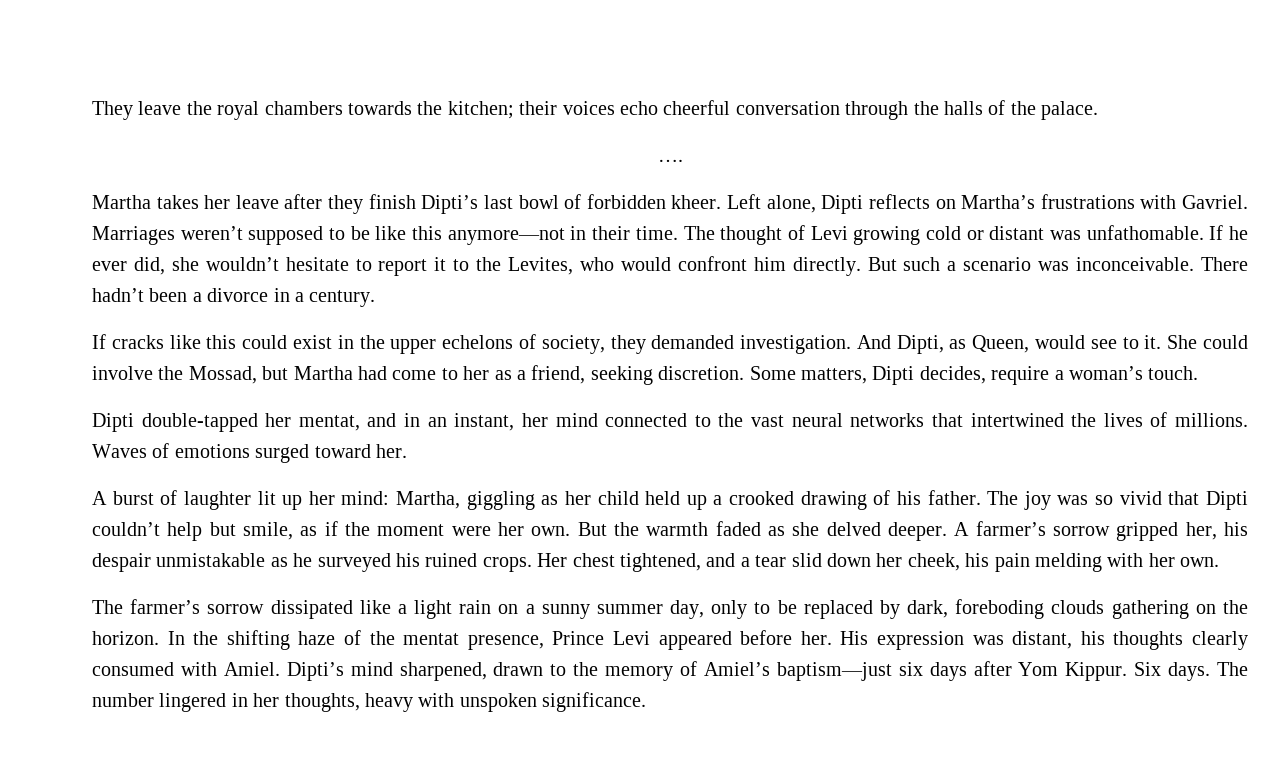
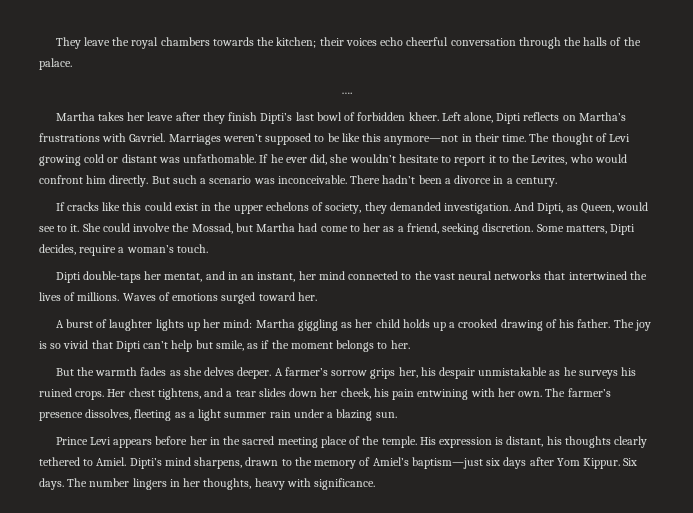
- Dipti double-tapped her mentat, and in an instant, her mind connected to the vast neural networks that intertwined the lives of millions.
+ Dipti double-taps her mentat, and in an instant, her mind connected to the vast neural networks that intertwined the lives of millions.
- A burst of laughter lit up her mind: Martha, giggling as her child held up a crooked drawing of his father.
+ A burst of laughter lights up her mind: Martha giggling as her child holds up a crooked drawing of his father.
- The joy was so vivid that Dipti couldn’t help but smile, as if the moment were her own. But the warmth faded as she delved deeper.
+ The joy is so vivid that Dipti can’t help but smile, as if the moment belongs to her.
+ But the warmth fades as she delves deeper.
- A farmer’s sorrow gripped her, his despair unmistakable as he surveyed his ruined crops.
+ A farmer’s sorrow grips her, his despair unmistakable as he surveys his ruined crops.
- Her chest tightened, and a tear slid down her cheek, his pain melding with her own.
- The farmer’s sorrow dissipated like a light rain on a sunny summer day, only to be replaced by dark, foreboding clouds gathering on the horizon. In the shifting haze of the mentat presence, Prince Levi appeared before her.
+ Her chest tightens, and a tear slides down her cheek, his pain entwining with her own. The farmer’s presence dissolves, fleeting as a light summer rain under a blazing sun.
+ Prince Levi appears before her in the sacred meeting place of the temple.
- His expression was distant, his thoughts clearly consumed with Amiel.
+ His expression is distant, his thoughts clearly tethered to Amiel.
- Dipti’s mind sharpened, drawn to the memory of Amiel’s baptism—just six days after Yom Kippur.
+ Dipti’s mind sharpens, drawn to the memory of Amiel’s baptism—just six days after Yom Kippur.
- The number lingered in her thoughts, heavy with unspoken significance.
+ The number lingers in her thoughts, heavy with significance.

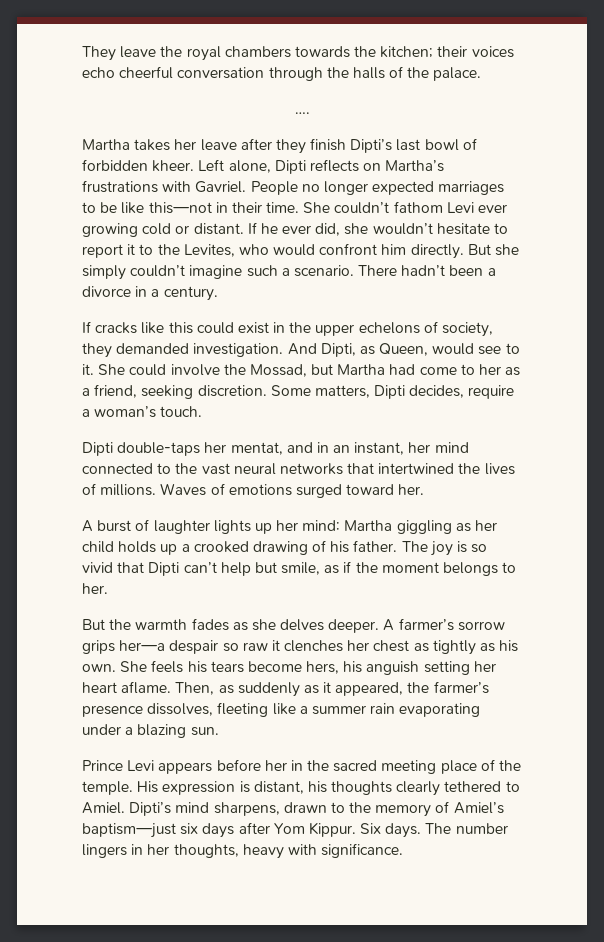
- Marriages weren’t supposed to be like this anymore—not in their time.
+ People no longer expected marriages to be like this—not in their time.
- The thought of Levi growing cold or distant was unfathomable.
+ She couldn’t fathom Levi ever growing cold or distant.
- But such a scenario was inconceivable.
+ But she simply couldn’t imagine such a scenario.
- A farmer’s sorrow grips her, his despair unmistakable as he surveys his ruined crops. Her chest tightens, and a tear slides down her cheek, his pain entwining with her own. The farmer’s presence dissolves, fleeting as a light summer rain under a blazing sun.
+ A farmer’s sorrow grips her—a despair so raw it clenches her chest as tightly as his own. She feels his tears become hers, his anguish setting her heart aflame. Then, as suddenly as it appeared, the farmer’s presence dissolves, fleeting like a summer rain evaporating under a blazing sun.

